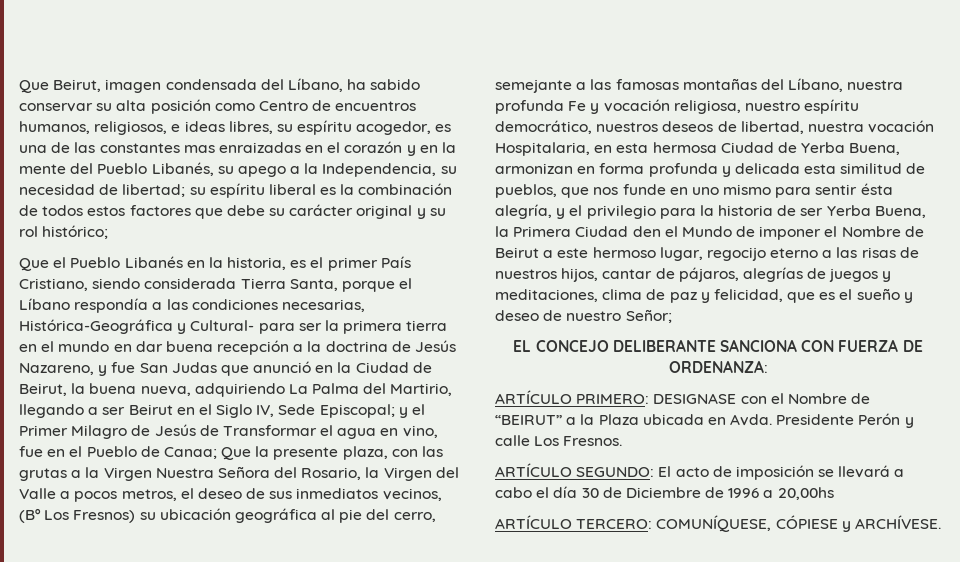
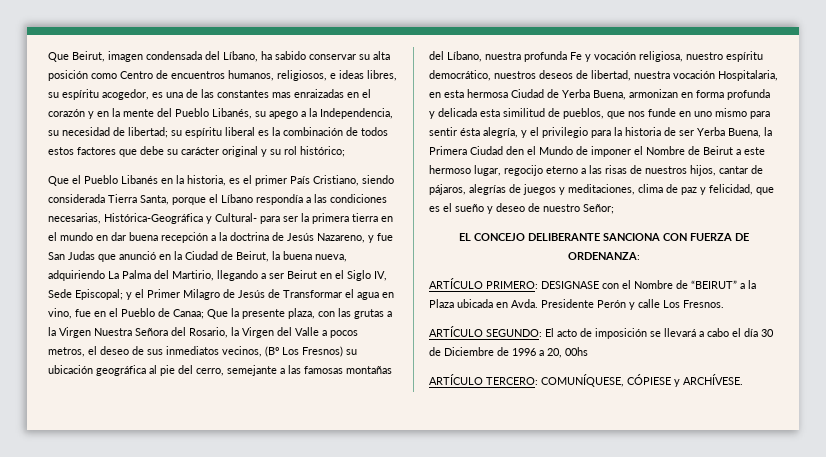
- ARTÍCULO SEGUNDO: El acto de imposición se llevará a cabo el día 30 de Diciembre de 1996 a 20,00hs
+ ARTÍCULO SEGUNDO: El acto de imposición se llevará a cabo el día 30 de Diciembre de 1996 a 20, 00hs

